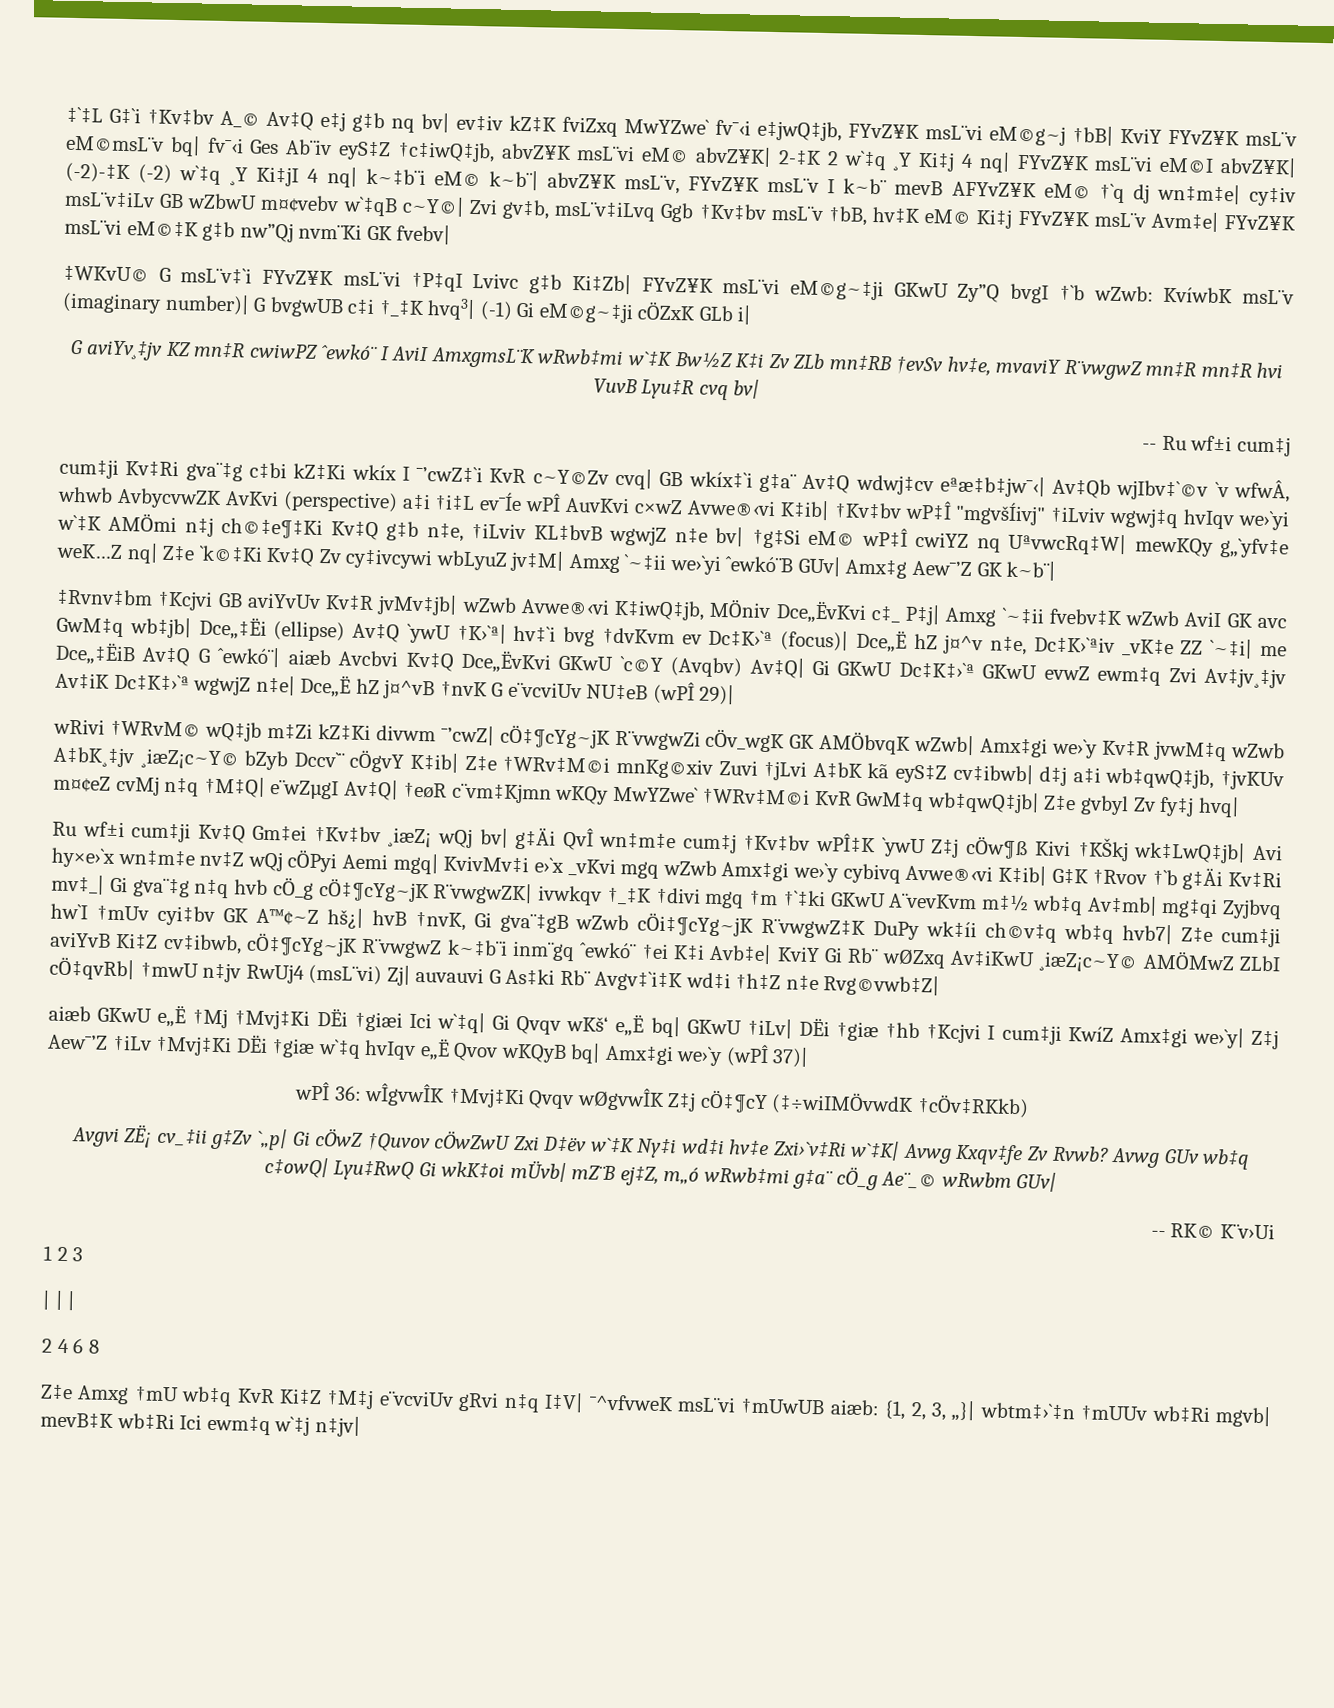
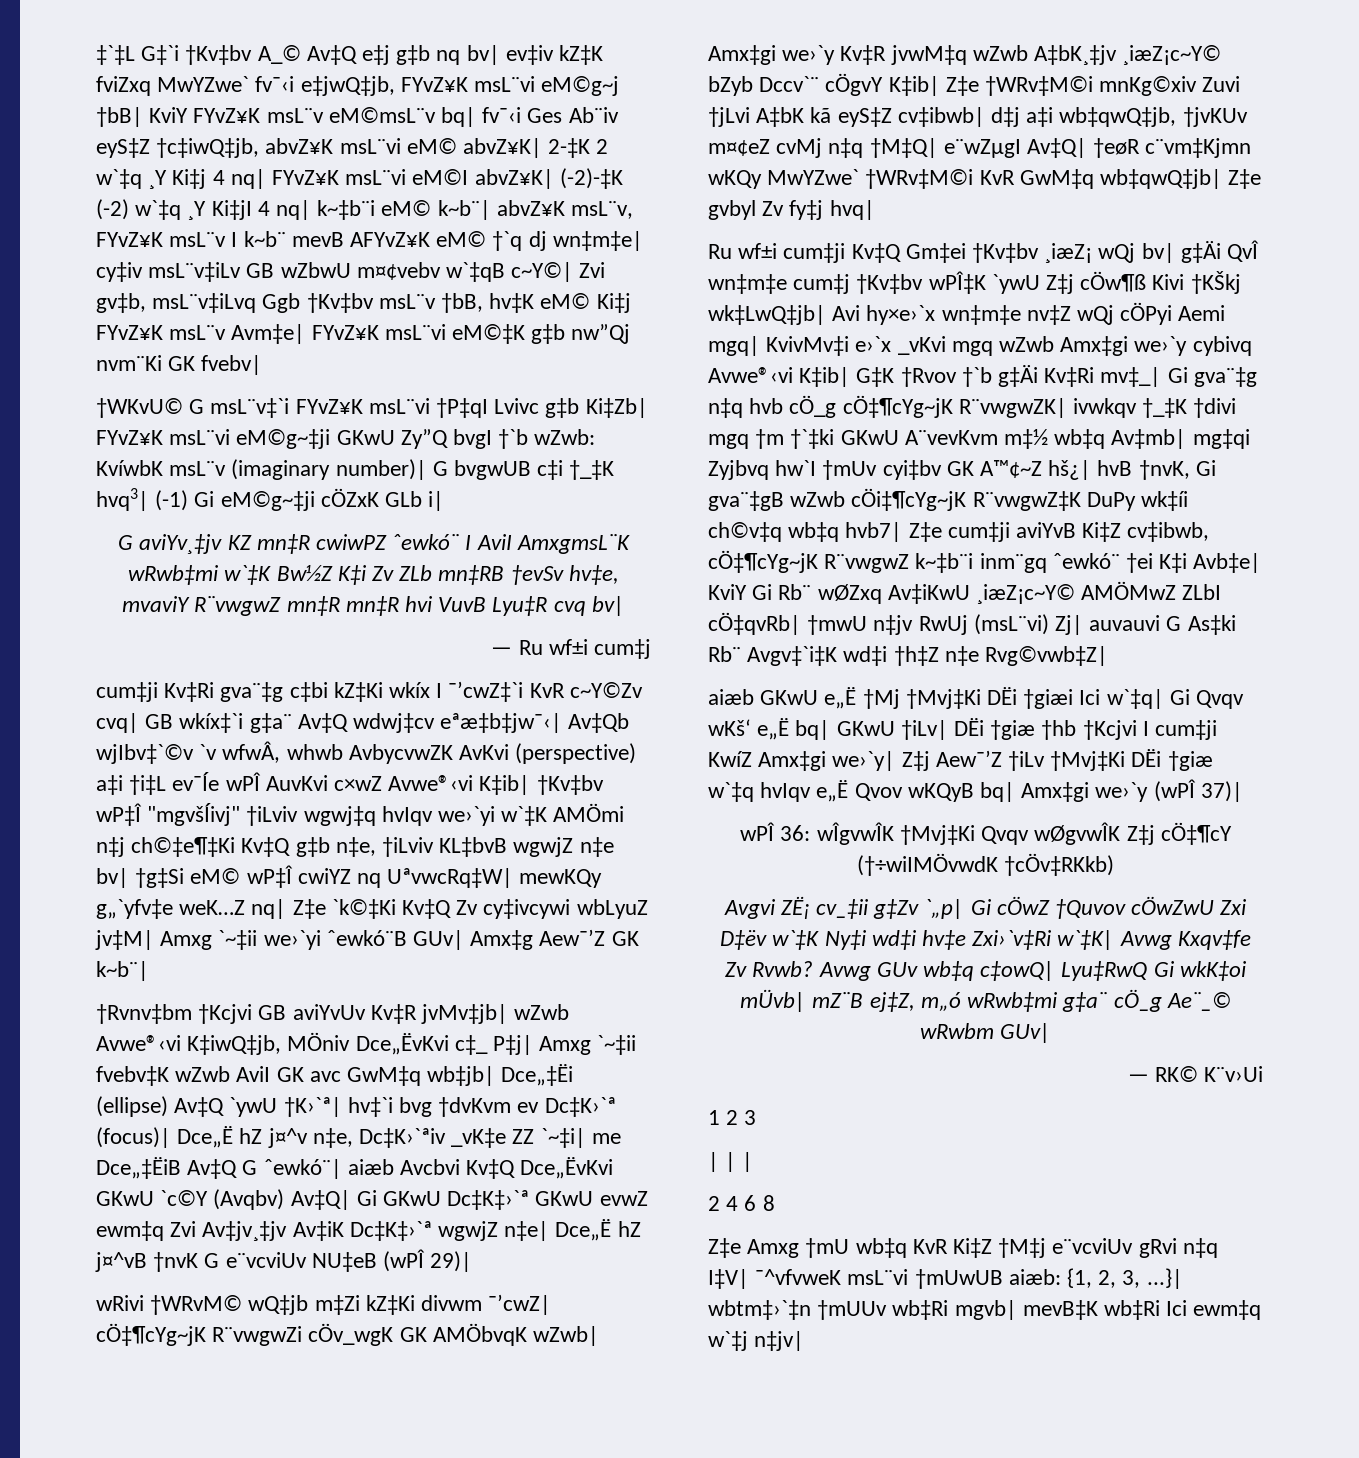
- ‡WKvU© G msL¨v‡`i FYvZ¥K msL¨vi †P‡qI Lvivc g‡b Ki‡Zb| FYvZ¥K msL¨vi eM©g~‡ji GKwU Zy”Q bvgI †`b wZwb: KvíwbK msL¨v (imaginary number)| G bvgwUB c‡i †_‡K hvq3| (-1) Gi eM©g~‡ji cÖZxK GLb i|
+ †WKvU© G msL¨v‡`i FYvZ¥K msL¨vi †P‡qI Lvivc g‡b Ki‡Zb| FYvZ¥K msL¨vi eM©g~‡ji GKwU Zy”Q bvgI †`b wZwb: KvíwbK msL¨v (imaginary number)| G bvgwUB c‡i †_‡K hvq3| (-1) Gi eM©g~‡ji cÖZxK GLb i|
- -- Ru wf±i cum‡j
+ — Ru wf±i cum‡j
- ‡Rvnv‡bm †Kcjvi GB aviYvUv Kv‡R jvMv‡jb| wZwb Avwe®‹vi K‡iwQ‡jb, MÖniv Dce„ËvKvi c‡_ P‡j| Amxg `~‡ii fvebv‡K wZwb AviI GK avc GwM‡q wb‡jb| Dce„‡Ëi (ellipse) Av‡Q `ywU †K›`ª| hv‡`i bvg †dvKvm ev Dc‡K›`ª (focus)| Dce„Ë hZ j¤^v n‡e, Dc‡K›`ªiv _vK‡e ZZ `~‡i| me Dce„‡ËiB Av‡Q G ˆewkó¨| aiæb Avcbvi Kv‡Q Dce„ËvKvi GKwU `c©Y (Avqbv) Av‡Q| Gi GKwU Dc‡K‡›`ª GKwU evwZ ewm‡q Zvi Av‡jv¸‡jv Av‡iK Dc‡K‡›`ª wgwjZ n‡e| Dce„Ë hZ j¤^vB †nvK G e¨vcviUv NU‡eB (wPÎ 29)|
+ †Rvnv‡bm †Kcjvi GB aviYvUv Kv‡R jvMv‡jb| wZwb Avwe®‹vi K‡iwQ‡jb, MÖniv Dce„ËvKvi c‡_ P‡j| Amxg `~‡ii fvebv‡K wZwb AviI GK avc GwM‡q wb‡jb| Dce„‡Ëi (ellipse) Av‡Q `ywU †K›`ª| hv‡`i bvg †dvKvm ev Dc‡K›`ª (focus)| Dce„Ë hZ j¤^v n‡e, Dc‡K›`ªiv _vK‡e ZZ `~‡i| me Dce„‡ËiB Av‡Q G ˆewkó¨| aiæb Avcbvi Kv‡Q Dce„ËvKvi GKwU `c©Y (Avqbv) Av‡Q| Gi GKwU Dc‡K‡›`ª GKwU evwZ ewm‡q Zvi Av‡jv¸‡jv Av‡iK Dc‡K‡›`ª wgwjZ n‡e| Dce„Ë hZ j¤^vB †nvK G e¨vcviUv NU‡eB (wPÎ 29)|
- Ru wf±i cum‡ji Kv‡Q Gm‡ei †Kv‡bv ¸iæZ¡ wQj bv| g‡Äi QvÎ wn‡m‡e cum‡j †Kv‡bv wPÎ‡K `ywU Z‡j cÖw¶ß Kivi †KŠkj wk‡LwQ‡jb| Avi hy×e›`x wn‡m‡e nv‡Z wQj cÖPyi Aemi mgq| KvivMv‡i e›`x _vKvi mgq wZwb Amx‡gi we›`y cybivq Avwe®‹vi K‡ib| G‡K †Rvov †`b g‡Äi Kv‡Ri mv‡_| Gi gva¨‡g n‡q hvb cÖ_g cÖ‡¶cYg~jK R¨vwgwZK| ivwkqv †_‡K †divi mgq †m †`‡ki GKwU A¨vevKvm m‡½ wb‡q Av‡mb| mg‡qi Zyjbvq hw`I †mUv cyi‡bv GK A™¢~Z hš¿| hvB †nvK, Gi gva¨‡gB wZwb cÖi‡¶cYg~jK R¨vwgwZ‡K DuPy wk‡íi ch©v‡q wb‡q hvb7| Z‡e cum‡ji aviYvB Ki‡Z cv‡ibwb, cÖ‡¶cYg~jK R¨vwgwZ k~‡b¨i inm¨gq ˆewkó¨ †ei K‡i Avb‡e| KviY Gi Rb¨ wØZxq Av‡iKwU ¸iæZ¡c~Y© AMÖMwZ ZLbI cÖ‡qvRb| †mwU n‡jv RwUj4 (msL¨vi) Zj| auvauvi G As‡ki Rb¨ Avgv‡`i‡K wd‡i †h‡Z n‡e Rvg©vwb‡Z|
+ Ru wf±i cum‡ji Kv‡Q Gm‡ei †Kv‡bv ¸iæZ¡ wQj bv| g‡Äi QvÎ wn‡m‡e cum‡j †Kv‡bv wPÎ‡K `ywU Z‡j cÖw¶ß Kivi †KŠkj wk‡LwQ‡jb| Avi hy×e›`x wn‡m‡e nv‡Z wQj cÖPyi Aemi mgq| KvivMv‡i e›`x _vKvi mgq wZwb Amx‡gi we›`y cybivq Avwe®‹vi K‡ib| G‡K †Rvov †`b g‡Äi Kv‡Ri mv‡_| Gi gva¨‡g n‡q hvb cÖ_g cÖ‡¶cYg~jK R¨vwgwZK| ivwkqv †_‡K †divi mgq †m †`‡ki GKwU A¨vevKvm m‡½ wb‡q Av‡mb| mg‡qi Zyjbvq hw`I †mUv cyi‡bv GK A™¢~Z hš¿| hvB †nvK, Gi gva¨‡gB wZwb cÖi‡¶cYg~jK R¨vwgwZ‡K DuPy wk‡íi ch©v‡q wb‡q hvb7| Z‡e cum‡ji aviYvB Ki‡Z cv‡ibwb, cÖ‡¶cYg~jK R¨vwgwZ k~‡b¨i inm¨gq ˆewkó¨ †ei K‡i Avb‡e| KviY Gi Rb¨ wØZxq Av‡iKwU ¸iæZ¡c~Y© AMÖMwZ ZLbI cÖ‡qvRb| †mwU n‡jv RwUj (msL¨vi) Zj| auvauvi G As‡ki Rb¨ Avgv‡`i‡K wd‡i †h‡Z n‡e Rvg©vwb‡Z|
- wPÎ 36: wÎgvwÎK †Mvj‡Ki Qvqv wØgvwÎK Z‡j cÖ‡¶cY (‡÷wiIMÖvwdK †cÖv‡RKkb)
+ wPÎ 36: wÎgvwÎK †Mvj‡Ki Qvqv wØgvwÎK Z‡j cÖ‡¶cY (†÷wiIMÖvwdK †cÖv‡RKkb)
- -- RK© K¨v›Ui
+ — RK© K¨v›Ui
- Z‡e Amxg †mU wb‡q KvR Ki‡Z †M‡j e¨vcviUv gRvi n‡q I‡V| ¯^vfvweK msL¨vi †mUwUB aiæb: {1, 2, 3, „}| wbtm‡›`‡n †mUUv wb‡Ri mgvb| mevB‡K wb‡Ri Ici ewm‡q w`‡j n‡jv|
+ Z‡e Amxg †mU wb‡q KvR Ki‡Z †M‡j e¨vcviUv gRvi n‡q I‡V| ¯^vfvweK msL¨vi †mUwUB aiæb: {1, 2, 3, ...}| wbtm‡›`‡n †mUUv wb‡Ri mgvb| mevB‡K wb‡Ri Ici ewm‡q w`‡j n‡jv|

